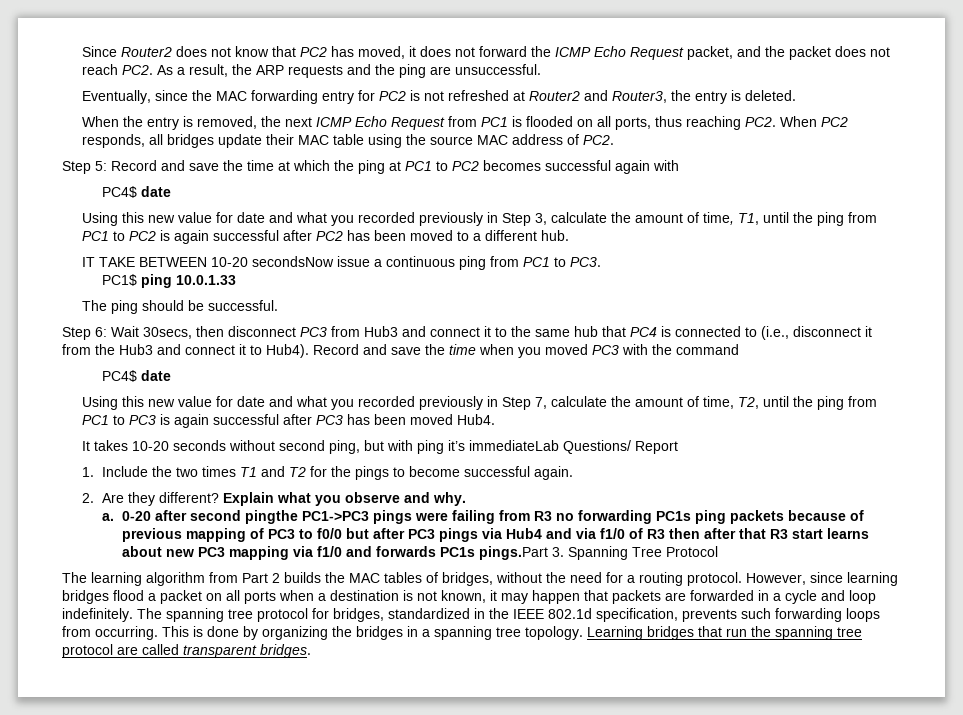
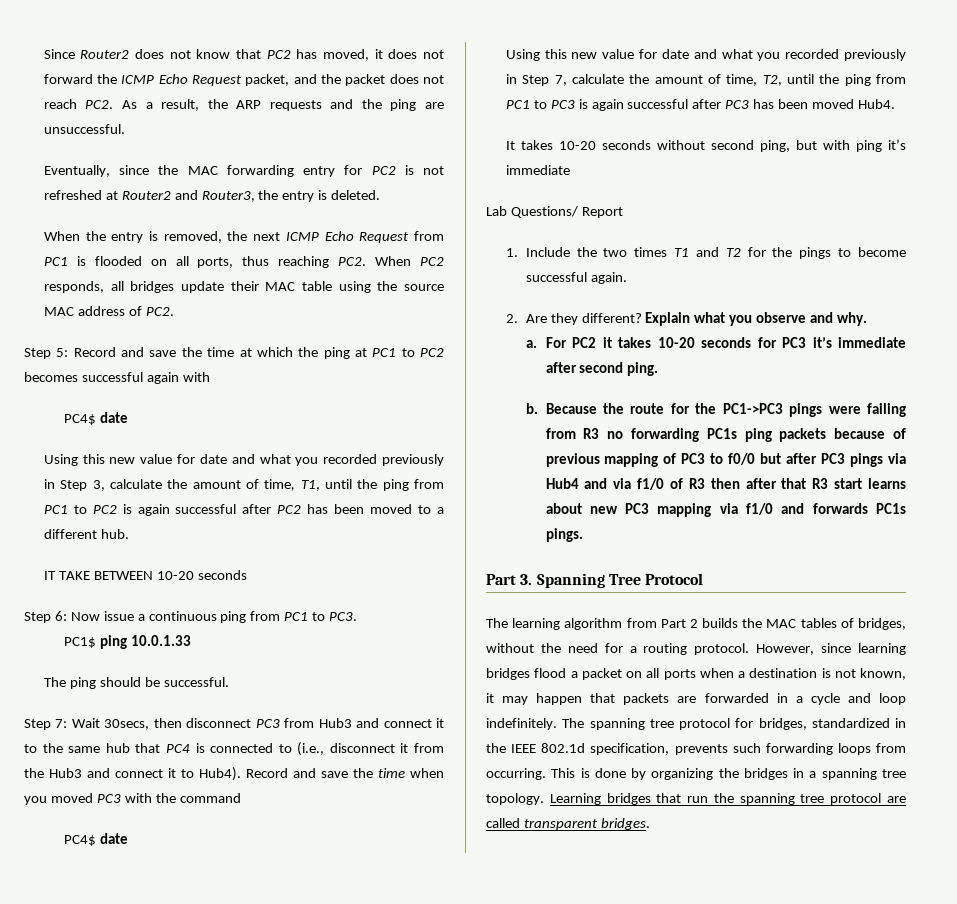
- IT TAKE BETWEEN 10-20 secondsNow issue a continuous ping from PC1 to PC3.
+ IT TAKE BETWEEN 10-20 seconds
+ Step 6: Now issue a continuous ping from PC1 to PC3.
- Step 6: Wait 30secs, then disconnect PC3 from Hub3 and connect it to the same hub that PC4 is connected to (i.e., disconnect it from the Hub3 and connect it to Hub4).
+ Step 7: Wait 30secs, then disconnect PC3 from Hub3 and connect it to the same hub that PC4 is connected to (i.e., disconnect it from the Hub3 and connect it to Hub4).
- It takes 10-20 seconds without second ping, but with ping it’s immediateLab Questions/ Report
+ It takes 10-20 seconds without second ping, but with ping it’s immediate
+ Lab Questions/ Report
- 0-20 after second pingthe PC1->PC3 pings were failing from R3 no forwarding PC1s ping packets because of previous mapping of PC3 to f0/0 but after PC3 pings via Hub4 and via f1/0 of R3 then after that R3 start learns about new PC3 mapping via f1/0 and forwards PC1s pings.Part 3. Spanning Tree Protocol
+ For PC2 it takes 10-20 seconds for PC3 it’s immediate after second ping.
+ b. Because the route for the PC1->PC3 pings were failing from R3 no forwarding PC1s ping packets because of previous mapping of PC3 to f0/0 but after PC3 pings via Hub4 and via f1/0 of R3 then after that R3 start learns about new PC3 mapping via f1/0 and forwards PC1s pings.
+ Part 3. Spanning Tree Protocol

